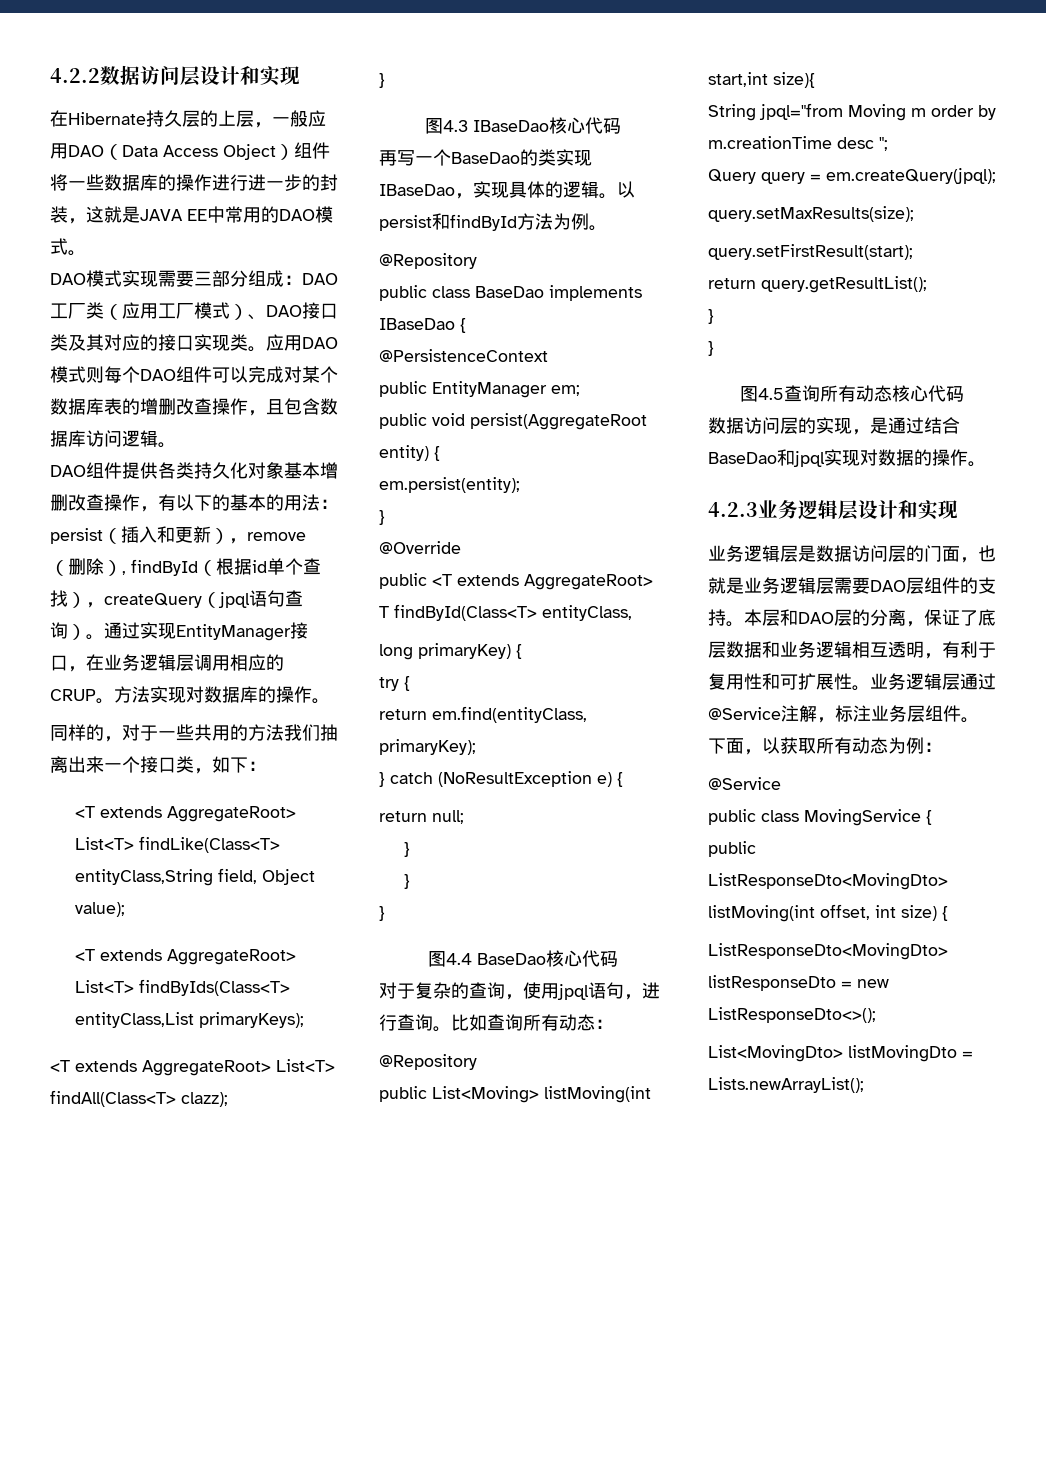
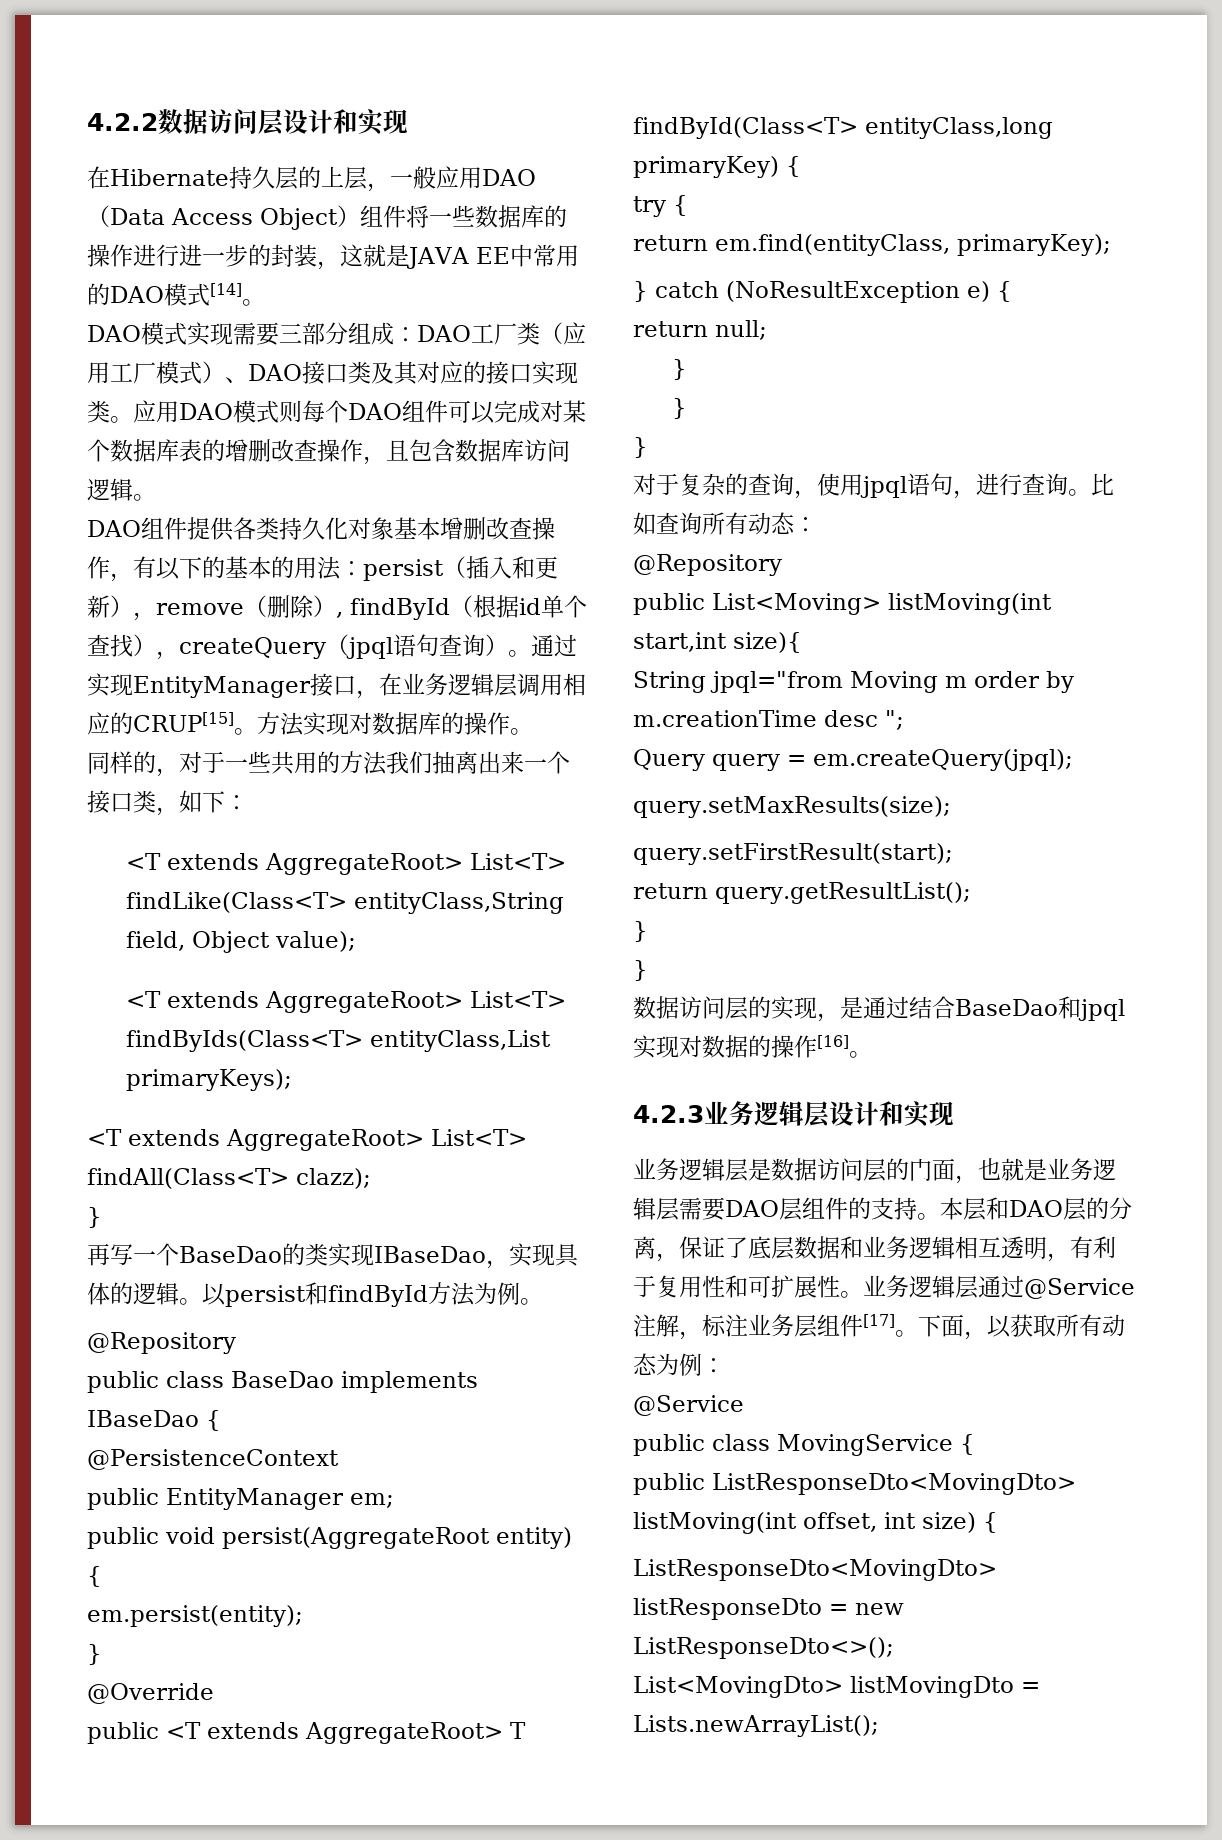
- 在Hibernate持久层的上层，一般应用DAO（Data Access Object）组件将一些数据库的操作进行进一步的封装，这就是JAVA EE中常用的DAO模式。
+ 在Hibernate持久层的上层，一般应用DAO（Data Access Object）组件将一些数据库的操作进行进一步的封装，这就是JAVA EE中常用的DAO模式[14]。
- 通过实现EntityManager接口，在业务逻辑层调用相应的CRUP。
+ 通过实现EntityManager接口，在业务逻辑层调用相应的CRUP[15]。
- 图4.3 IBaseDao核心代码
- public <T extends AggregateRoot> T findById(Class<T> entityClass,
- long primaryKey) {
+ public <T extends AggregateRoot> T findById(Class<T> entityClass,long primaryKey) {
- 图4.4 BaseDao核心代码
- 图4.5查询所有动态核心代码
- 数据访问层的实现，是通过结合BaseDao和jpql实现对数据的操作。
+ 数据访问层的实现，是通过结合BaseDao和jpql实现对数据的操作[16]。
- 业务逻辑层通过@Service注解，标注业务层组件。
+ 业务逻辑层通过@Service注解，标注业务层组件[17]。

